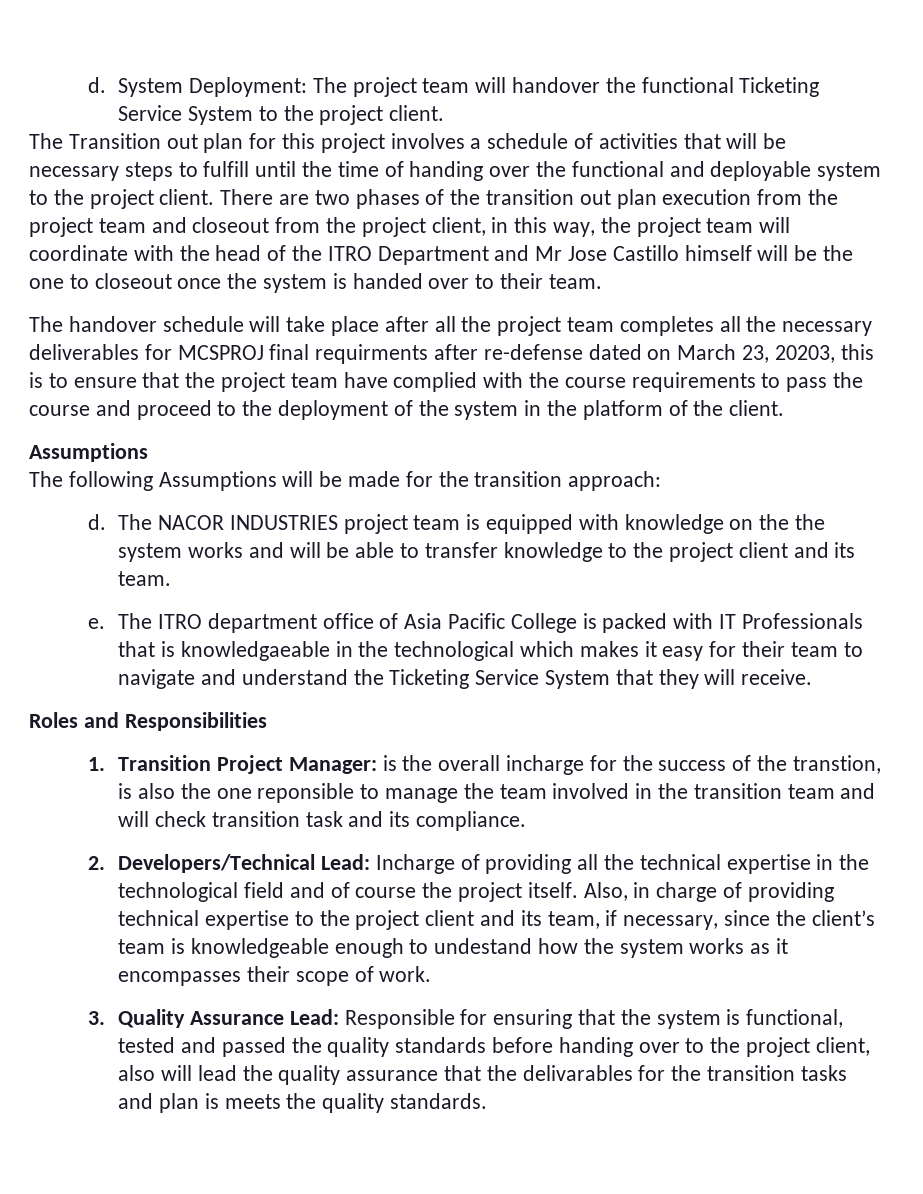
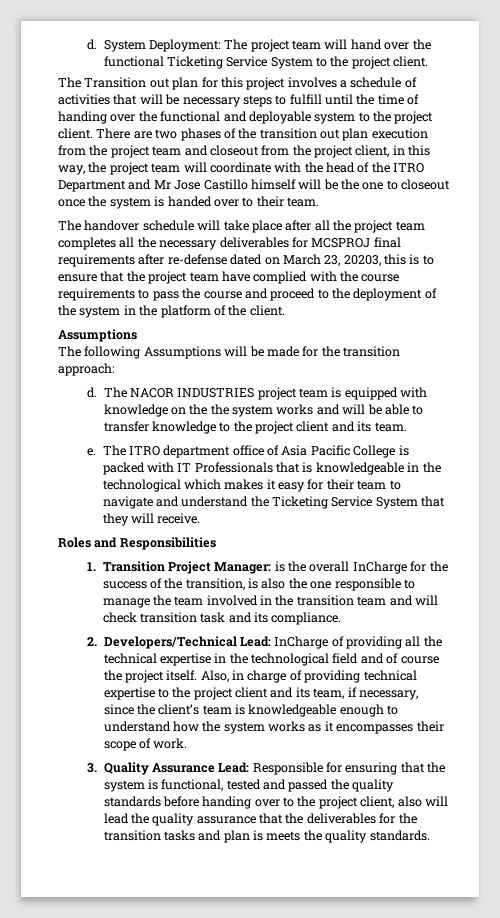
- System Deployment: The project team will handover the functional Ticketing Service System to the project client.
+ System Deployment: The project team will hand over the functional Ticketing Service System to the project client.
- The handover schedule will take place after all the project team completes all the necessary deliverables for MCSPROJ final requirments after re-defense dated on March 23, 20203, this is to ensure that the project team have complied with the course requirements to pass the course and proceed to the deployment of the system in the platform of the client.
+ The handover schedule will take place after all the project team completes all the necessary deliverables for MCSPROJ final requirements after re-defense dated on March 23, 20203, this is to ensure that the project team have complied with the course requirements to pass the course and proceed to the deployment of the system in the platform of the client.
- The ITRO department office of Asia Pacific College is packed with IT Professionals that is knowledgaeable in the technological which makes it easy for their team to navigate and understand the Ticketing Service System that they will receive.
+ The ITRO department office of Asia Pacific College is packed with IT Professionals that is knowledgeable in the technological which makes it easy for their team to navigate and understand the Ticketing Service System that they will receive.
- 1. Transition Project Manager: is the overall incharge for the success of the transtion, is also the one reponsible to manage the team involved in the transition team and will check transition task and its compliance.
+ 1. Transition Project Manager: is the overall InCharge for the success of the transition, is also the one responsible to manage the team involved in the transition team and will check transition task and its compliance.
- 2. Developers/Technical Lead: Incharge of providing all the technical expertise in the technological field and of course the project itself.
+ 2. Developers/Technical Lead: InCharge of providing all the technical expertise in the technological field and of course the project itself.
- Also, in charge of providing technical expertise to the project client and its team, if necessary, since the client’s team is knowledgeable enough to undestand how the system works as it encompasses their scope of work.
+ Also, in charge of providing technical expertise to the project client and its team, if necessary, since the client’s team is knowledgeable enough to understand how the system works as it encompasses their scope of work.
- 3. Quality Assurance Lead: Responsible for ensuring that the system is functional, tested and passed the quality standards before handing over to the project client, also will lead the quality assurance that the delivarables for the transition tasks and plan is meets the quality standards.
+ 3. Quality Assurance Lead: Responsible for ensuring that the system is functional, tested and passed the quality standards before handing over to the project client, also will lead the quality assurance that the deliverables for the transition tasks and plan is meets the quality standards.

